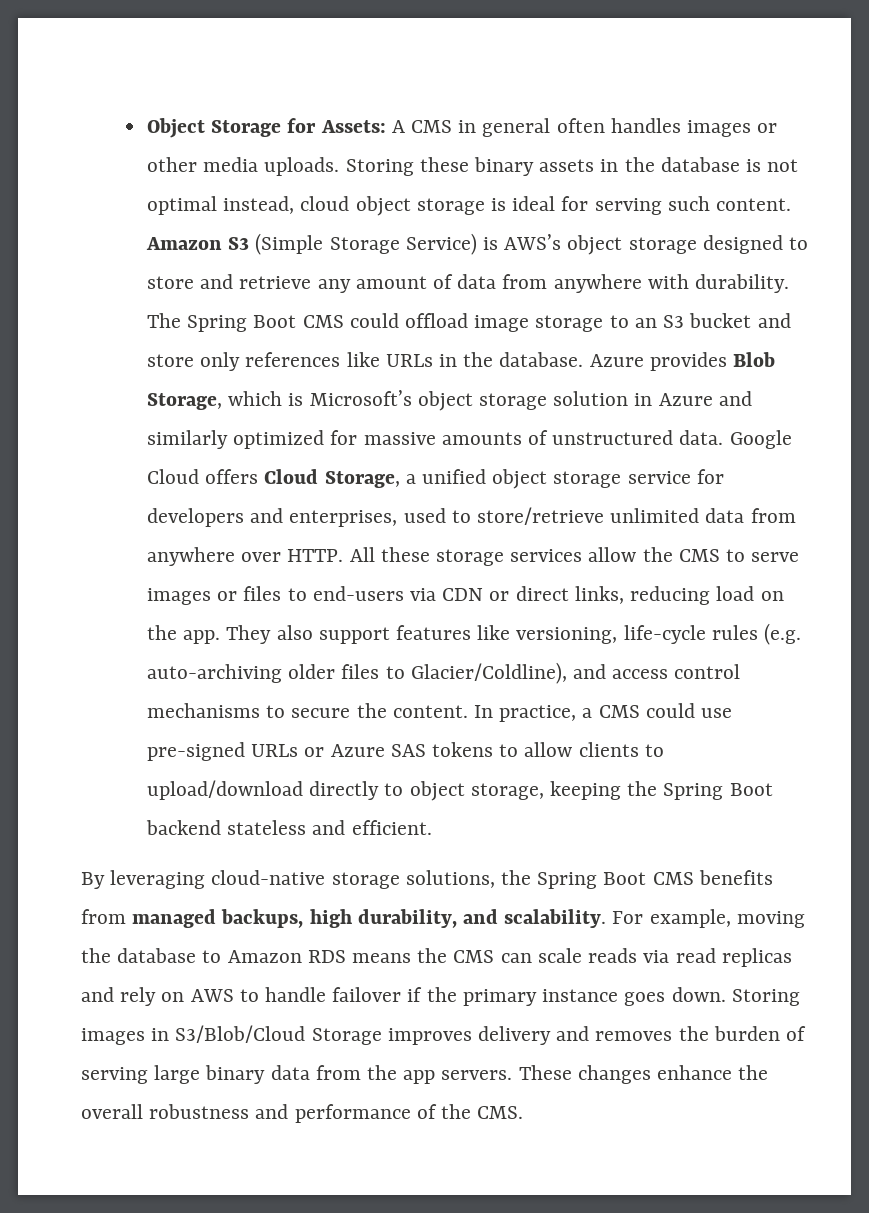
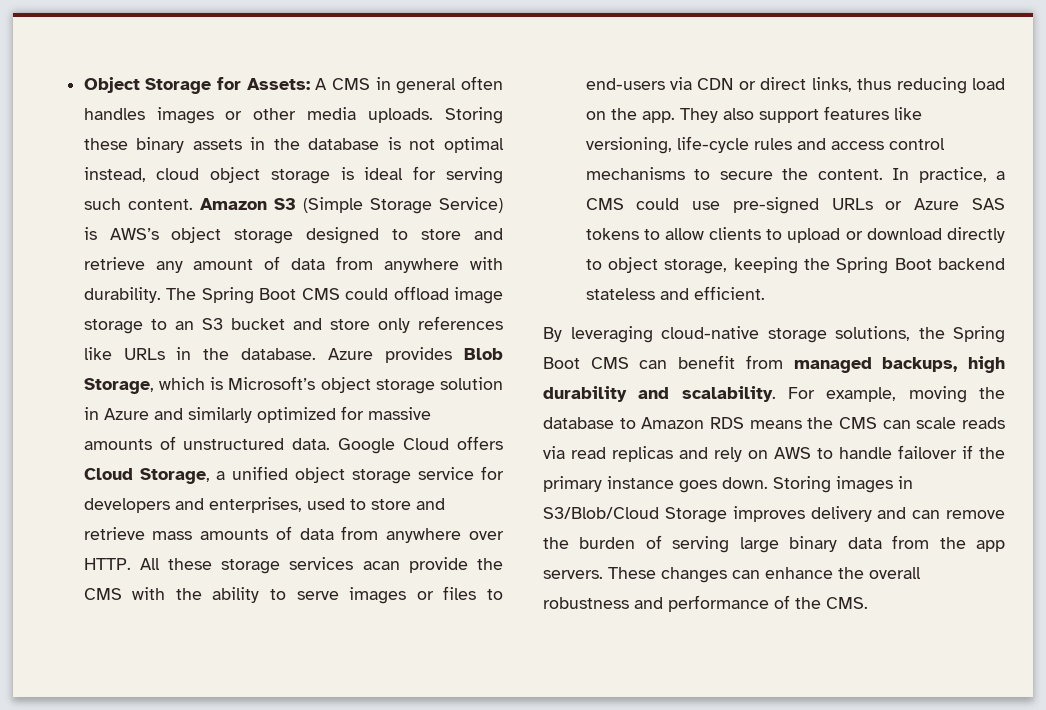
- Google Cloud offers Cloud Storage, a unified object storage service for developers and enterprises, used to store/retrieve unlimited data from anywhere over HTTP.
+ Google Cloud offers Cloud Storage, a unified object storage service for developers and enterprises, used to store and retrieve mass amounts of data from anywhere over HTTP.
- All these storage services allow the CMS to serve images or files to end-users via CDN or direct links, reducing load on the app.
+ All these storage services acan provide the CMS with the ability to serve images or files to end-users via CDN or direct links, thus reducing load on the app.
- They also support features like versioning, life-cycle rules (e.g. auto-archiving older files to Glacier/Coldline), and access control mechanisms to secure the content.
+ They also support features like versioning, life-cycle rules and access control mechanisms to secure the content.
- In practice, a CMS could use pre-signed URLs or Azure SAS tokens to allow clients to upload/download directly to object storage, keeping the Spring Boot backend stateless and efficient.
+ In practice, a CMS could use pre-signed URLs or Azure SAS tokens to allow clients to upload or download directly to object storage, keeping the Spring Boot backend stateless and efficient.
- By leveraging cloud-native storage solutions, the Spring Boot CMS benefits from managed backups, high durability, and scalability.
+ By leveraging cloud-native storage solutions, the Spring Boot CMS can benefit from managed backups, high durability and scalability.
- Storing images in S3/Blob/Cloud Storage improves delivery and removes the burden of serving large binary data from the app servers.
+ Storing images in S3/Blob/Cloud Storage improves delivery and can remove the burden of serving large binary data from the app servers.
- These changes enhance the overall robustness and performance of the CMS.
+ These changes can enhance the overall robustness and performance of the CMS.

